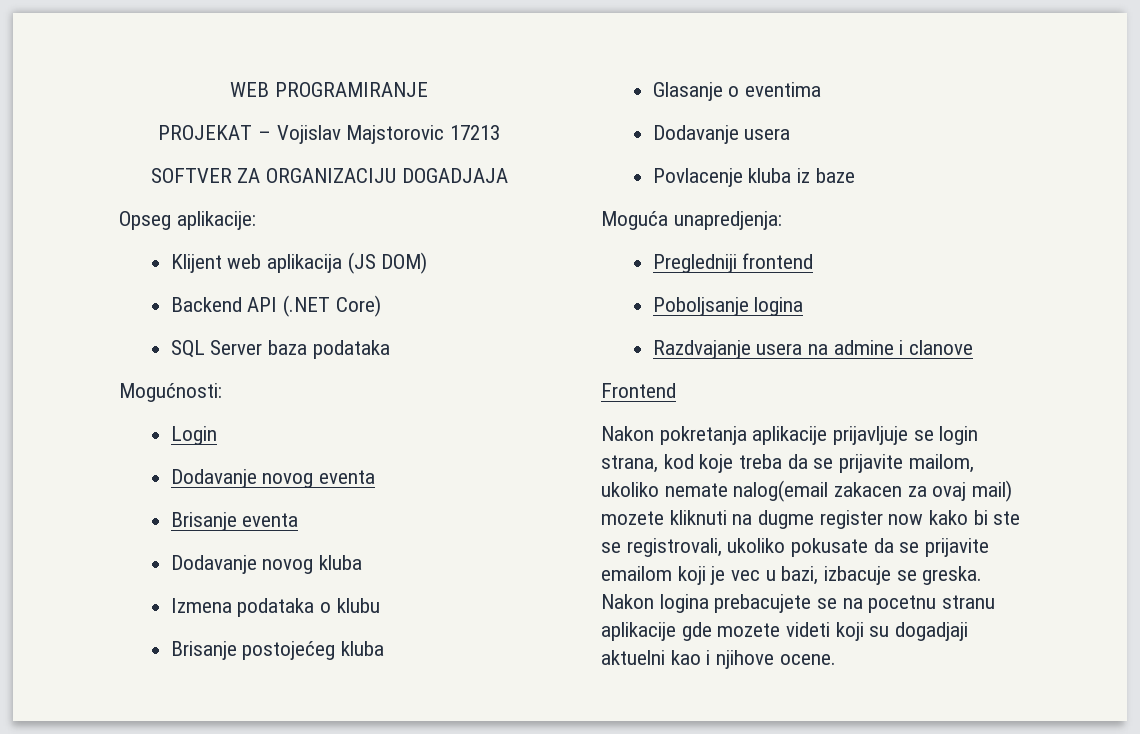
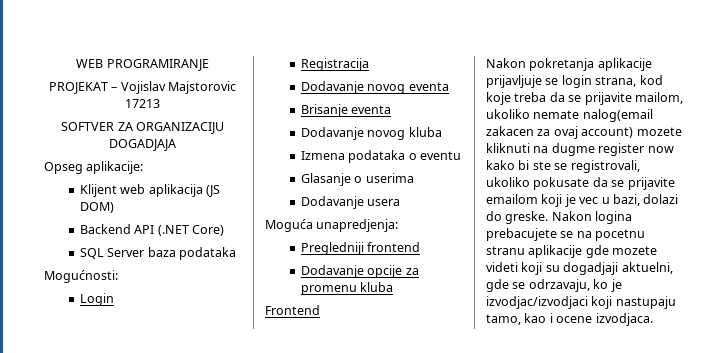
+ Registracija
- Izmena podataka o klubu
- Brisanje postojećeg kluba
+ Izmena podataka o eventu
- Glasanje o eventima
+ Glasanje o userima
- Povlacenje kluba iz baze
- Poboljsanje logina
- Razdvajanje usera na admine i clanove
+ Dodavanje opcije za promenu kluba
- Nakon pokretanja aplikacije prijavljuje se login strana, kod koje treba da se prijavite mailom, ukoliko nemate nalog(email zakacen za ovaj mail) mozete kliknuti na dugme register now kako bi ste se registrovali, ukoliko pokusate da se prijavite emailom koji je vec u bazi, izbacuje se greska.
+ Nakon pokretanja aplikacije prijavljuje se login strana, kod koje treba da se prijavite mailom, ukoliko nemate nalog(email zakacen za ovaj account) mozete kliknuti na dugme register now kako bi ste se registrovali, ukoliko pokusate da se prijavite emailom koji je vec u bazi, dolazi do greske.
- Nakon logina prebacujete se na pocetnu stranu aplikacije gde mozete videti koji su dogadjaji aktuelni kao i njihove ocene.
+ Nakon logina prebacujete se na pocetnu stranu aplikacije gde mozete videti koji su dogadjaji aktuelni, gde se odrzavaju, ko je izvodjac/izvodjaci koji nastupaju tamo, kao i ocene izvodjaca.

